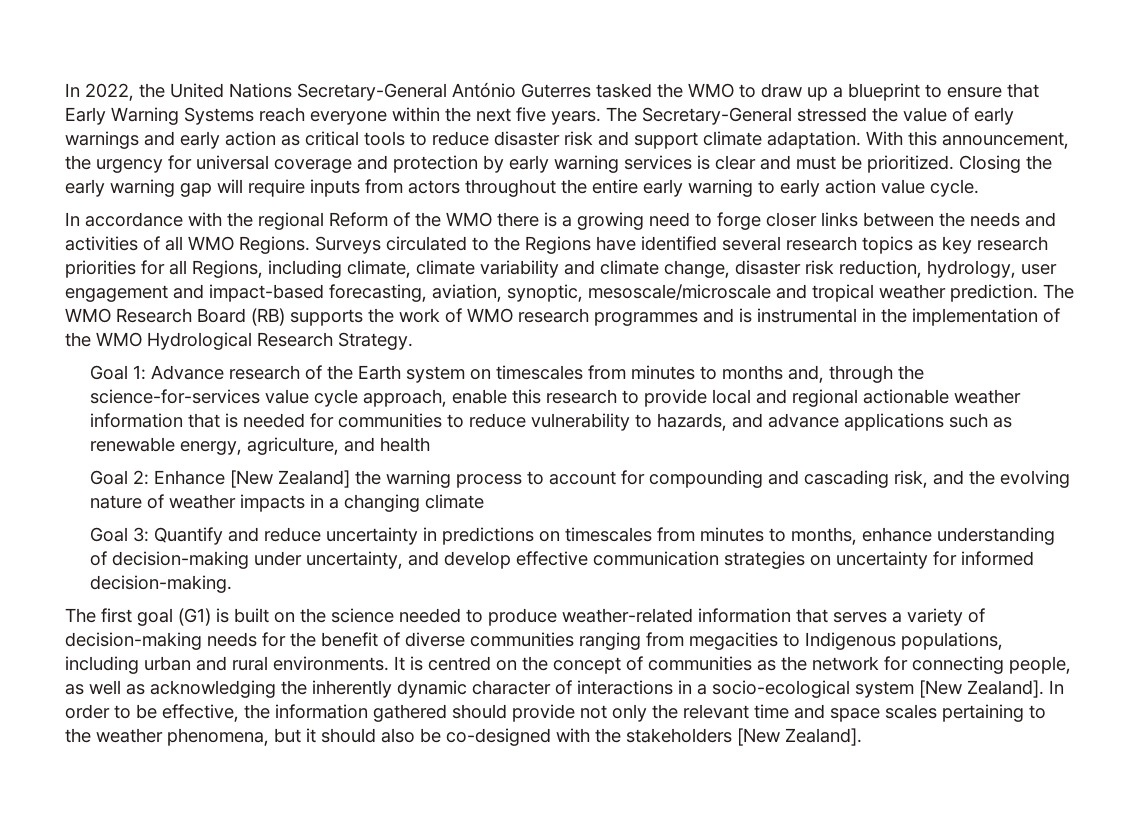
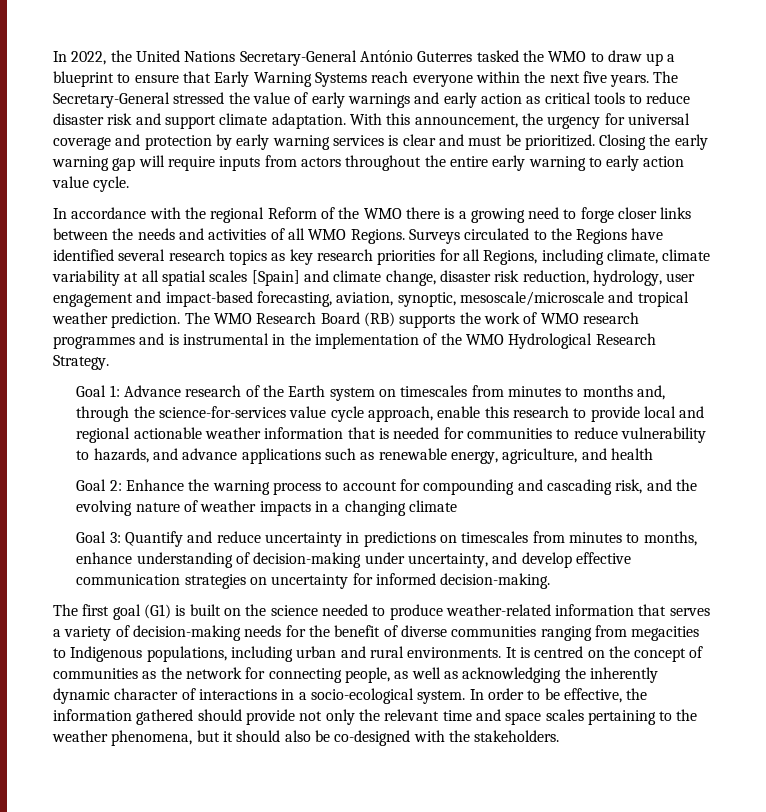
- Surveys circulated to the Regions have identified several research topics as key research priorities for all Regions, including climate, climate variability and climate change, disaster risk reduction, hydrology, user engagement and impact-based forecasting, aviation, synoptic, mesoscale/microscale and tropical weather prediction.
+ Surveys circulated to the Regions have identified several research topics as key research priorities for all Regions, including climate, climate variability at all spatial scales [Spain] and climate change, disaster risk reduction, hydrology, user engagement and impact-based forecasting, aviation, synoptic, mesoscale/microscale and tropical weather prediction.
- Goal 2: Enhance [New Zealand] the warning process to account for compounding and cascading risk, and the evolving nature of weather impacts in a changing climate
+ Goal 2: Enhance the warning process to account for compounding and cascading risk, and the evolving nature of weather impacts in a changing climate
- It is centred on the concept of communities as the network for connecting people, as well as acknowledging the inherently dynamic character of interactions in a socio-ecological system [New Zealand].
+ It is centred on the concept of communities as the network for connecting people, as well as acknowledging the inherently dynamic character of interactions in a socio-ecological system.
- In order to be effective, the information gathered should provide not only the relevant time and space scales pertaining to the weather phenomena, but it should also be co-designed with the stakeholders [New Zealand].
+ In order to be effective, the information gathered should provide not only the relevant time and space scales pertaining to the weather phenomena, but it should also be co-designed with the stakeholders.

